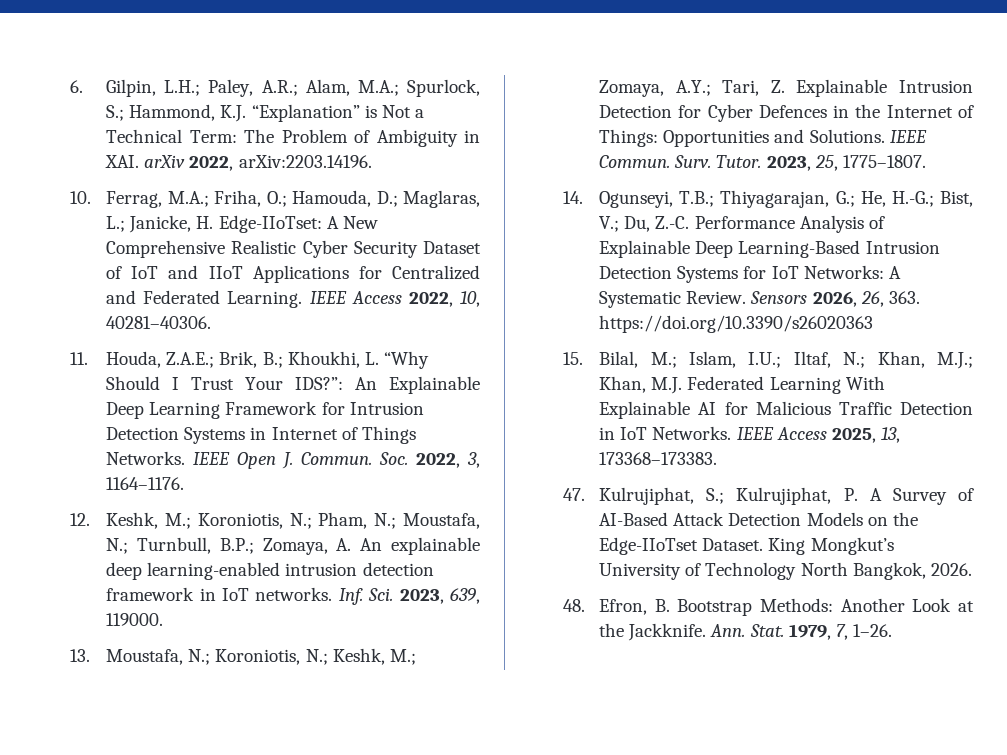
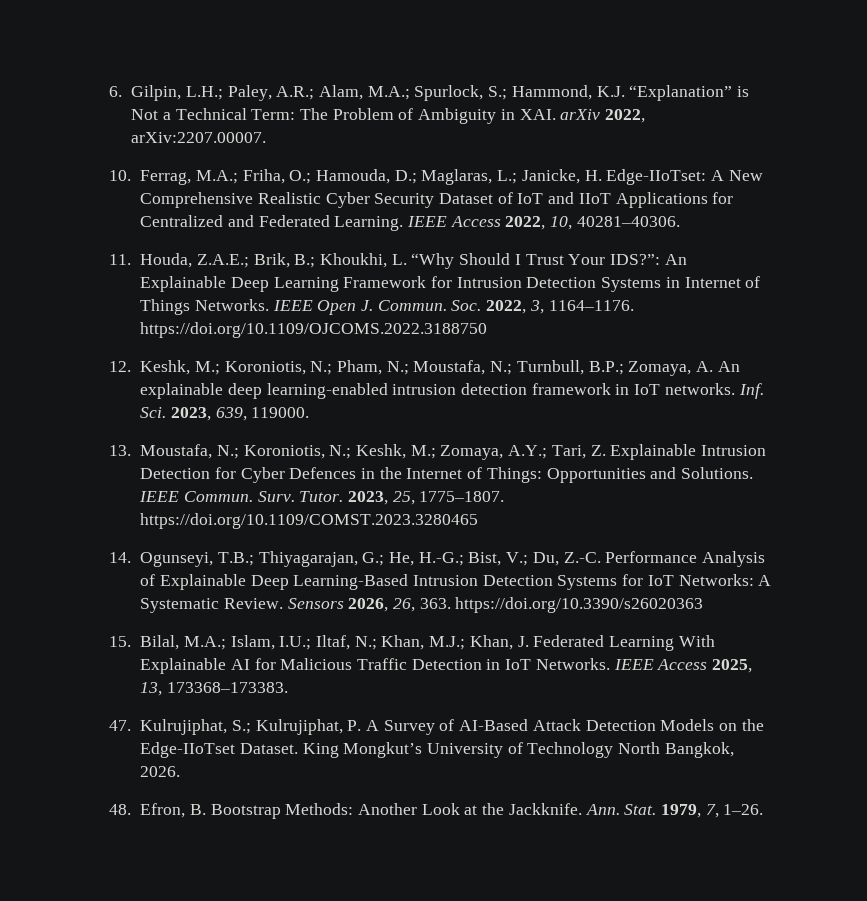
- 6. Gilpin, L.H.; Paley, A.R.; Alam, M.A.; Spurlock, S.; Hammond, K.J. “Explanation” is Not a Technical Term: The Problem of Ambiguity in XAI. arXiv 2022, arXiv:2203.14196.
+ 6. Gilpin, L.H.; Paley, A.R.; Alam, M.A.; Spurlock, S.; Hammond, K.J. “Explanation” is Not a Technical Term: The Problem of Ambiguity in XAI. arXiv 2022, arXiv:2207.00007.
- Soc. 2022, 3, 1164–1176.
+ Soc. 2022, 3, 1164–1176. https://doi.org/10.1109/OJCOMS.2022.3188750
- 2023, 25, 1775–1807.
+ 2023, 25, 1775–1807. https://doi.org/10.1109/COMST.2023.3280465
- 15. Bilal, M.; Islam, I.U.; Iltaf, N.; Khan, M.J.; Khan, M.J. Federated Learning With Explainable AI for Malicious Traffic Detection in IoT Networks.
+ 15. Bilal, M.A.; Islam, I.U.; Iltaf, N.; Khan, M.J.; Khan, J. Federated Learning With Explainable AI for Malicious Traffic Detection in IoT Networks.

